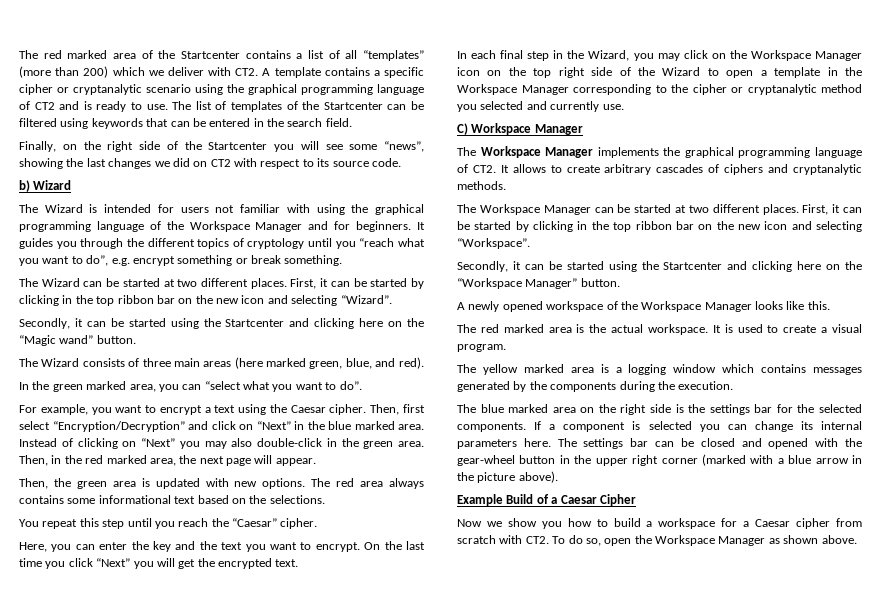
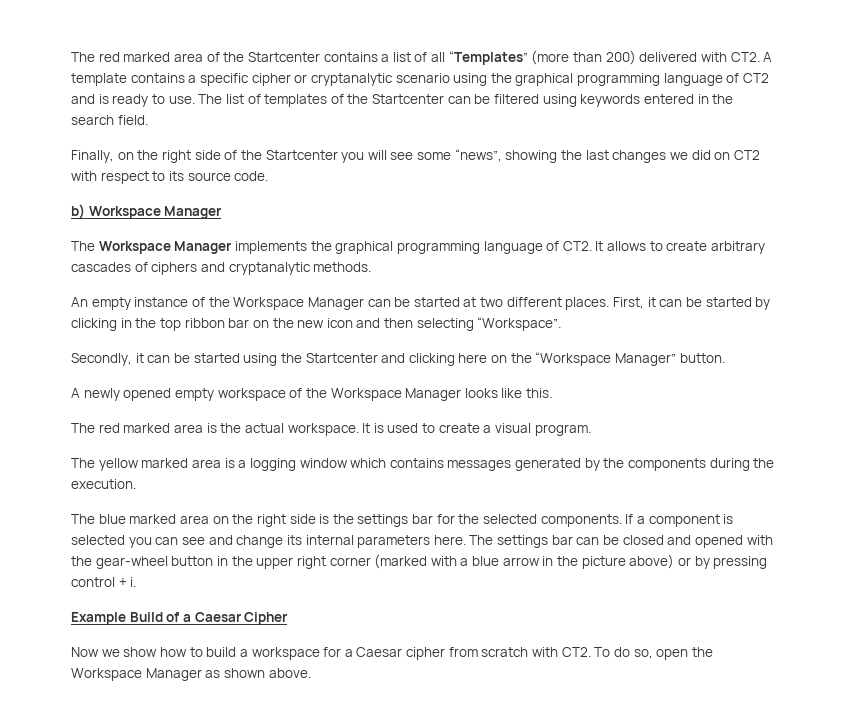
- The red marked area of the Startcenter contains a list of all “templates” (more than 200) which we deliver with CT2. A template contains a specific cipher or cryptanalytic scenario using the graphical programming language of CT2 and is ready to use.
+ The red marked area of the Startcenter contains a list of all “Templates” (more than 200) delivered with CT2. A template contains a specific cipher or cryptanalytic scenario using the graphical programming language of CT2 and is ready to use.
- The list of templates of the Startcenter can be filtered using keywords that can be entered in the search field.
+ The list of templates of the Startcenter can be filtered using keywords entered in the search field.
- b) Wizard
- The Wizard is intended for users not familiar with using the graphical programming language of the Workspace Manager and for beginners. It guides you through the different topics of cryptology until you “reach what you want to do”, e.g. encrypt something or break something.
- The Wizard can be started at two different places. First, it can be started by clicking in the top ribbon bar on the new icon and selecting “Wizard”.
- Secondly, it can be started using the Startcenter and clicking here on the “Magic wand” button.
- The Wizard consists of three main areas (here marked green, blue, and red).
- In the green marked area, you can “select what you want to do”.
- For example, you want to encrypt a text using the Caesar cipher. Then, first select “Encryption/Decryption” and click on “Next” in the blue marked area. Instead of clicking on “Next” you may also double-click in the green area. Then, in the red marked area, the next page will appear.
- Then, the green area is updated with new options. The red area always contains some informational text based on the selections.
- You repeat this step until you reach the “Caesar” cipher.
- Here, you can enter the key and the text you want to encrypt. On the last time you click “Next” you will get the encrypted text.
- In each final step in the Wizard, you may click on the Workspace Manager icon on the top right side of the Wizard to open a template in the Workspace Manager corresponding to the cipher or cryptanalytic method you selected and currently use.
- C) Workspace Manager
+ b) Workspace Manager
- The Workspace Manager can be started at two different places.
+ An empty instance of the Workspace Manager can be started at two different places.
- First, it can be started by clicking in the top ribbon bar on the new icon and selecting “Workspace”.
+ First, it can be started by clicking in the top ribbon bar on the new icon and then selecting “Workspace”.
- A newly opened workspace of the Workspace Manager looks like this.
+ A newly opened empty workspace of the Workspace Manager looks like this.
- If a component is selected you can change its internal parameters here.
+ If a component is selected you can see and change its internal parameters here.
- The settings bar can be closed and opened with the gear-wheel button in the upper right corner (marked with a blue arrow in the picture above).
+ The settings bar can be closed and opened with the gear-wheel button in the upper right corner (marked with a blue arrow in the picture above) or by pressing control + i.
- Now we show you how to build a workspace for a Caesar cipher from scratch with CT2. To do so, open the Workspace Manager as shown above.
+ Now we show how to build a workspace for a Caesar cipher from scratch with CT2. To do so, open the Workspace Manager as shown above.

